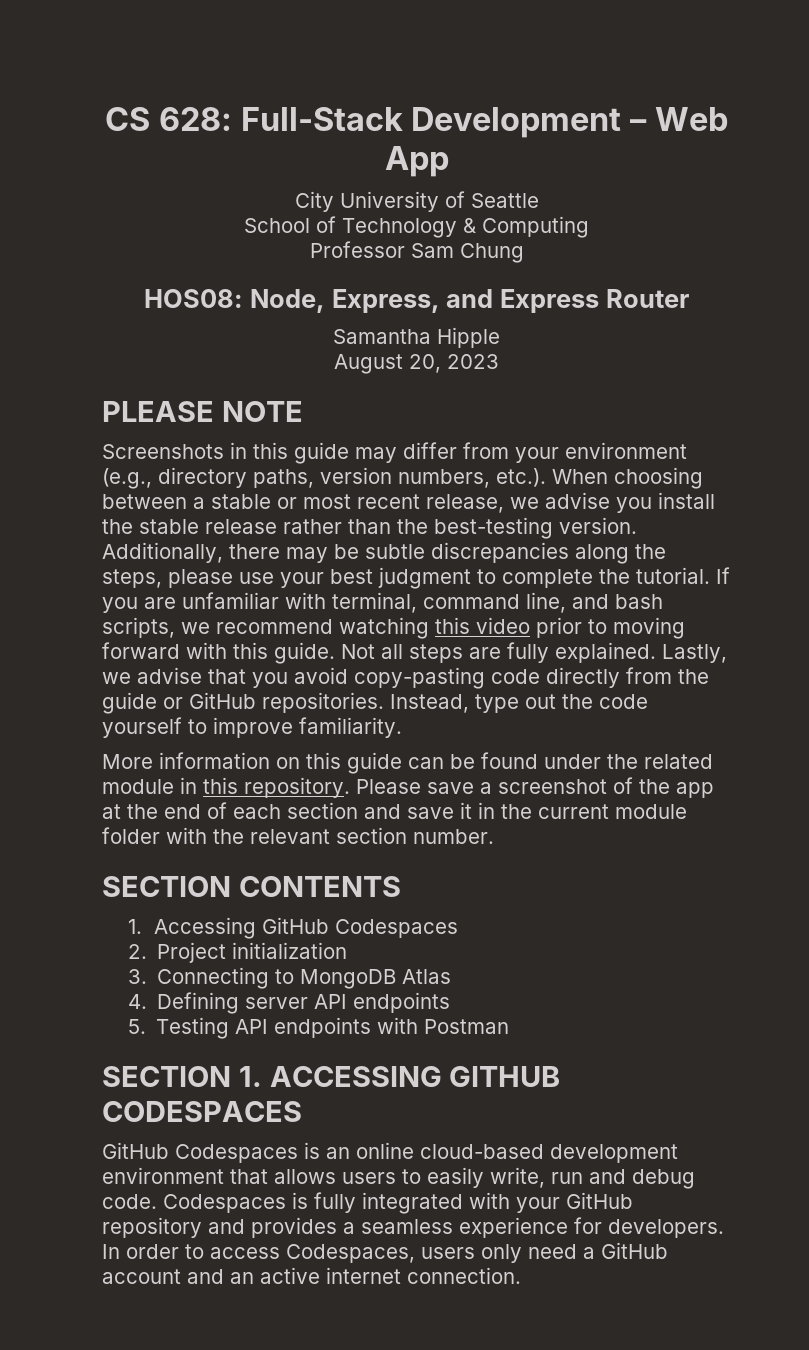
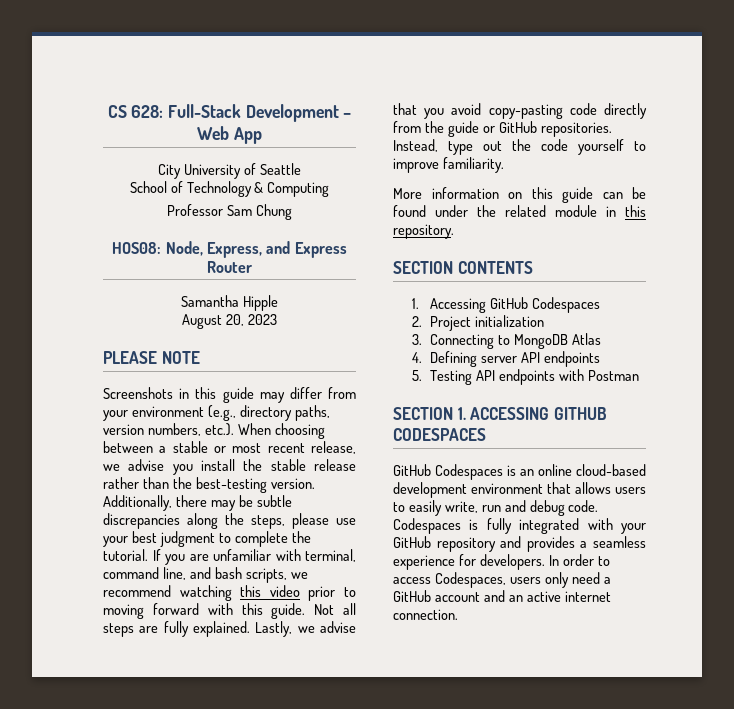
- Please save a screenshot of the app at the end of each section and save it in the current module folder with the relevant section number.

